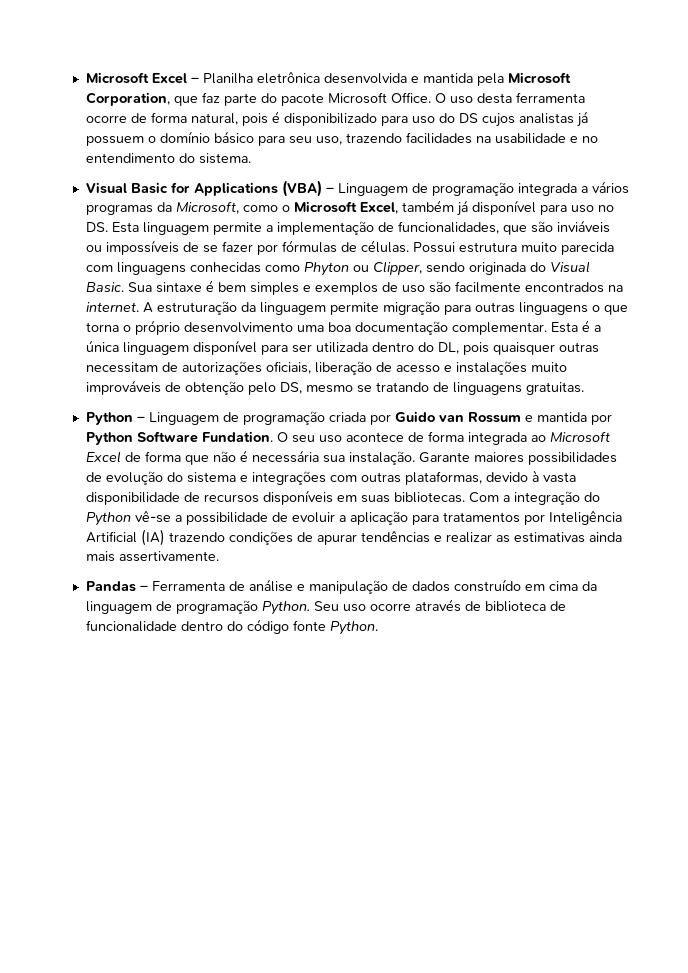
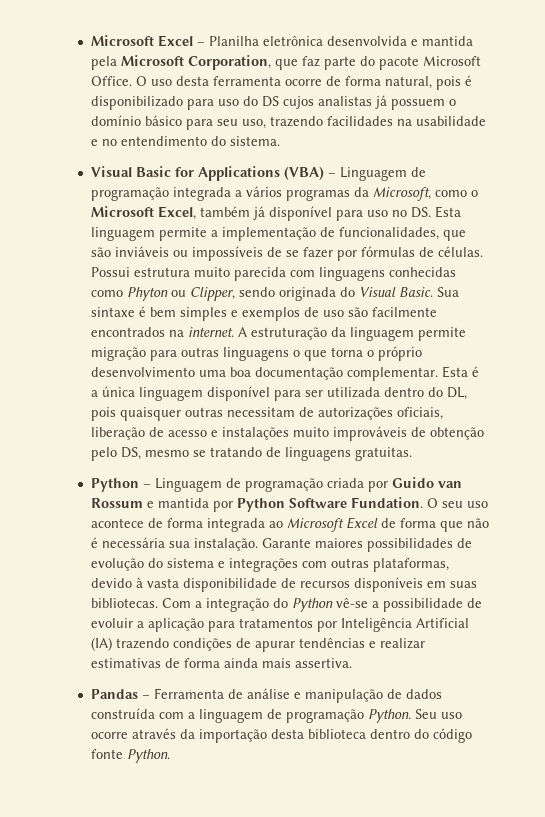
- Com a integração do Python vê-se a possibilidade de evoluir a aplicação para tratamentos por Inteligência Artificial (IA) trazendo condições de apurar tendências e realizar as estimativas ainda mais assertivamente.
+ Com a integração do Python vê-se a possibilidade de evoluir a aplicação para tratamentos por Inteligência Artificial (IA) trazendo condições de apurar tendências e realizar estimativas de forma ainda mais assertiva.
- Pandas – Ferramenta de análise e manipulação de dados construído em cima da linguagem de programação Python.
+ Pandas – Ferramenta de análise e manipulação de dados construída com a linguagem de programação Python.
- Seu uso ocorre através de biblioteca de funcionalidade dentro do código fonte Python.
+ Seu uso ocorre através da importação desta biblioteca dentro do código fonte Python.

